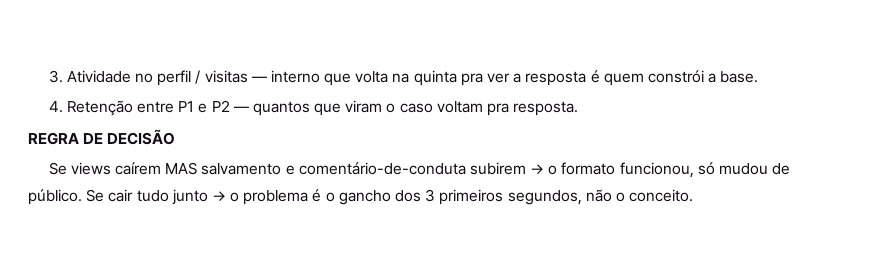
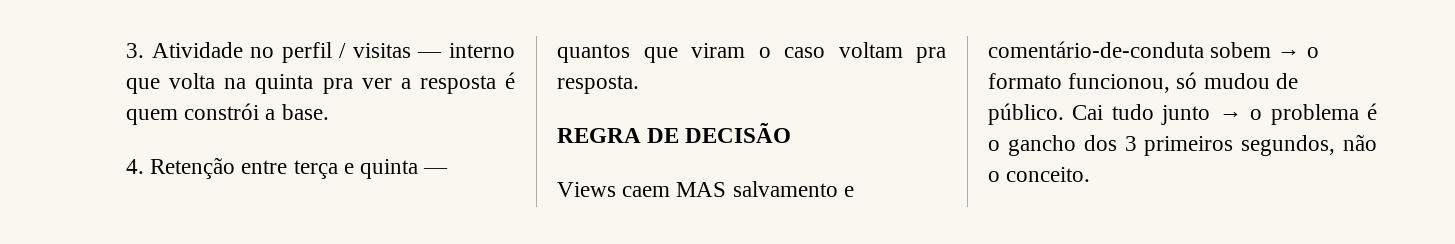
- 4. Retenção entre P1 e P2 — quantos que viram o caso voltam pra resposta.
+ 4. Retenção entre terça e quinta — quantos que viram o caso voltam pra resposta.
- Se views caírem MAS salvamento e comentário-de-conduta subirem → o formato funcionou, só mudou de público.
+ Views caem MAS salvamento e comentário-de-conduta sobem → o formato funcionou, só mudou de público.
- Se cair tudo junto → o problema é o gancho dos 3 primeiros segundos, não o conceito.
+ Cai tudo junto → o problema é o gancho dos 3 primeiros segundos, não o conceito.

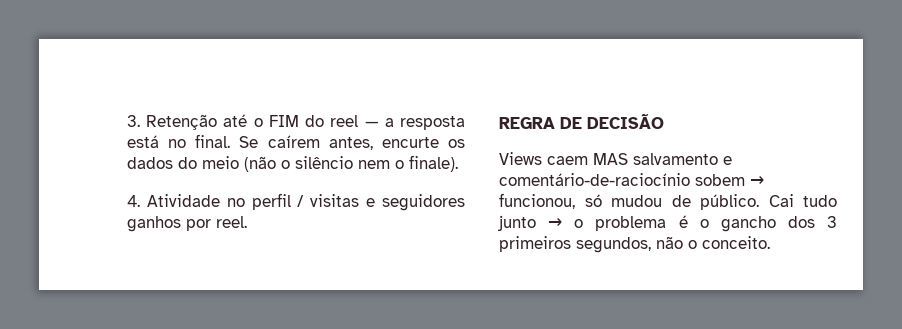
- 3. Atividade no perfil / visitas — interno que volta na quinta pra ver a resposta é quem constrói a base.
- 4. Retenção entre terça e quinta — quantos que viram o caso voltam pra resposta.
+ 3. Retenção até o FIM do reel — a resposta está no final. Se caírem antes, encurte os dados do meio (não o silêncio nem o finale).
+ 4. Atividade no perfil / visitas e seguidores ganhos por reel.
- Views caem MAS salvamento e comentário-de-conduta sobem → o formato funcionou, só mudou de público.
+ Views caem MAS salvamento e comentário-de-raciocínio sobem → funcionou, só mudou de público.

